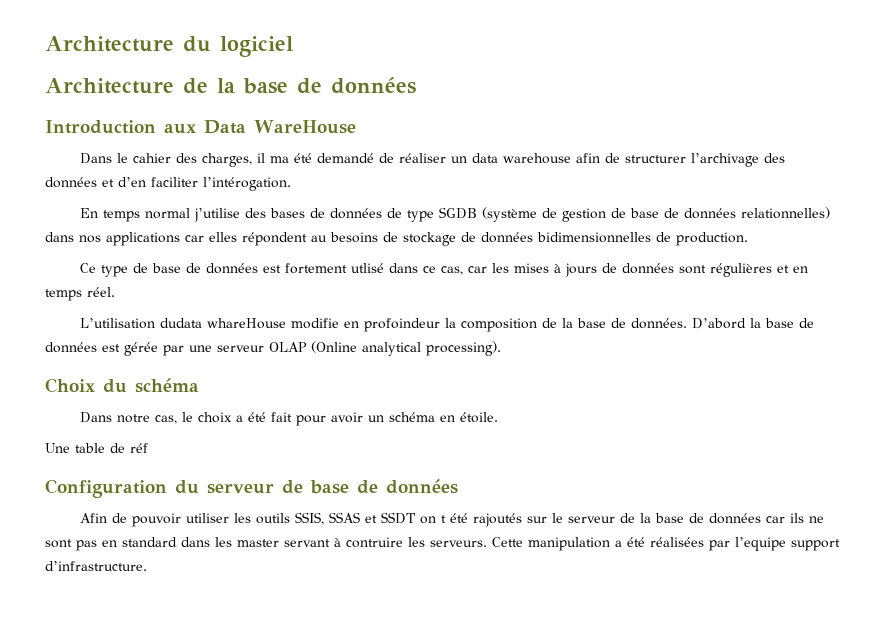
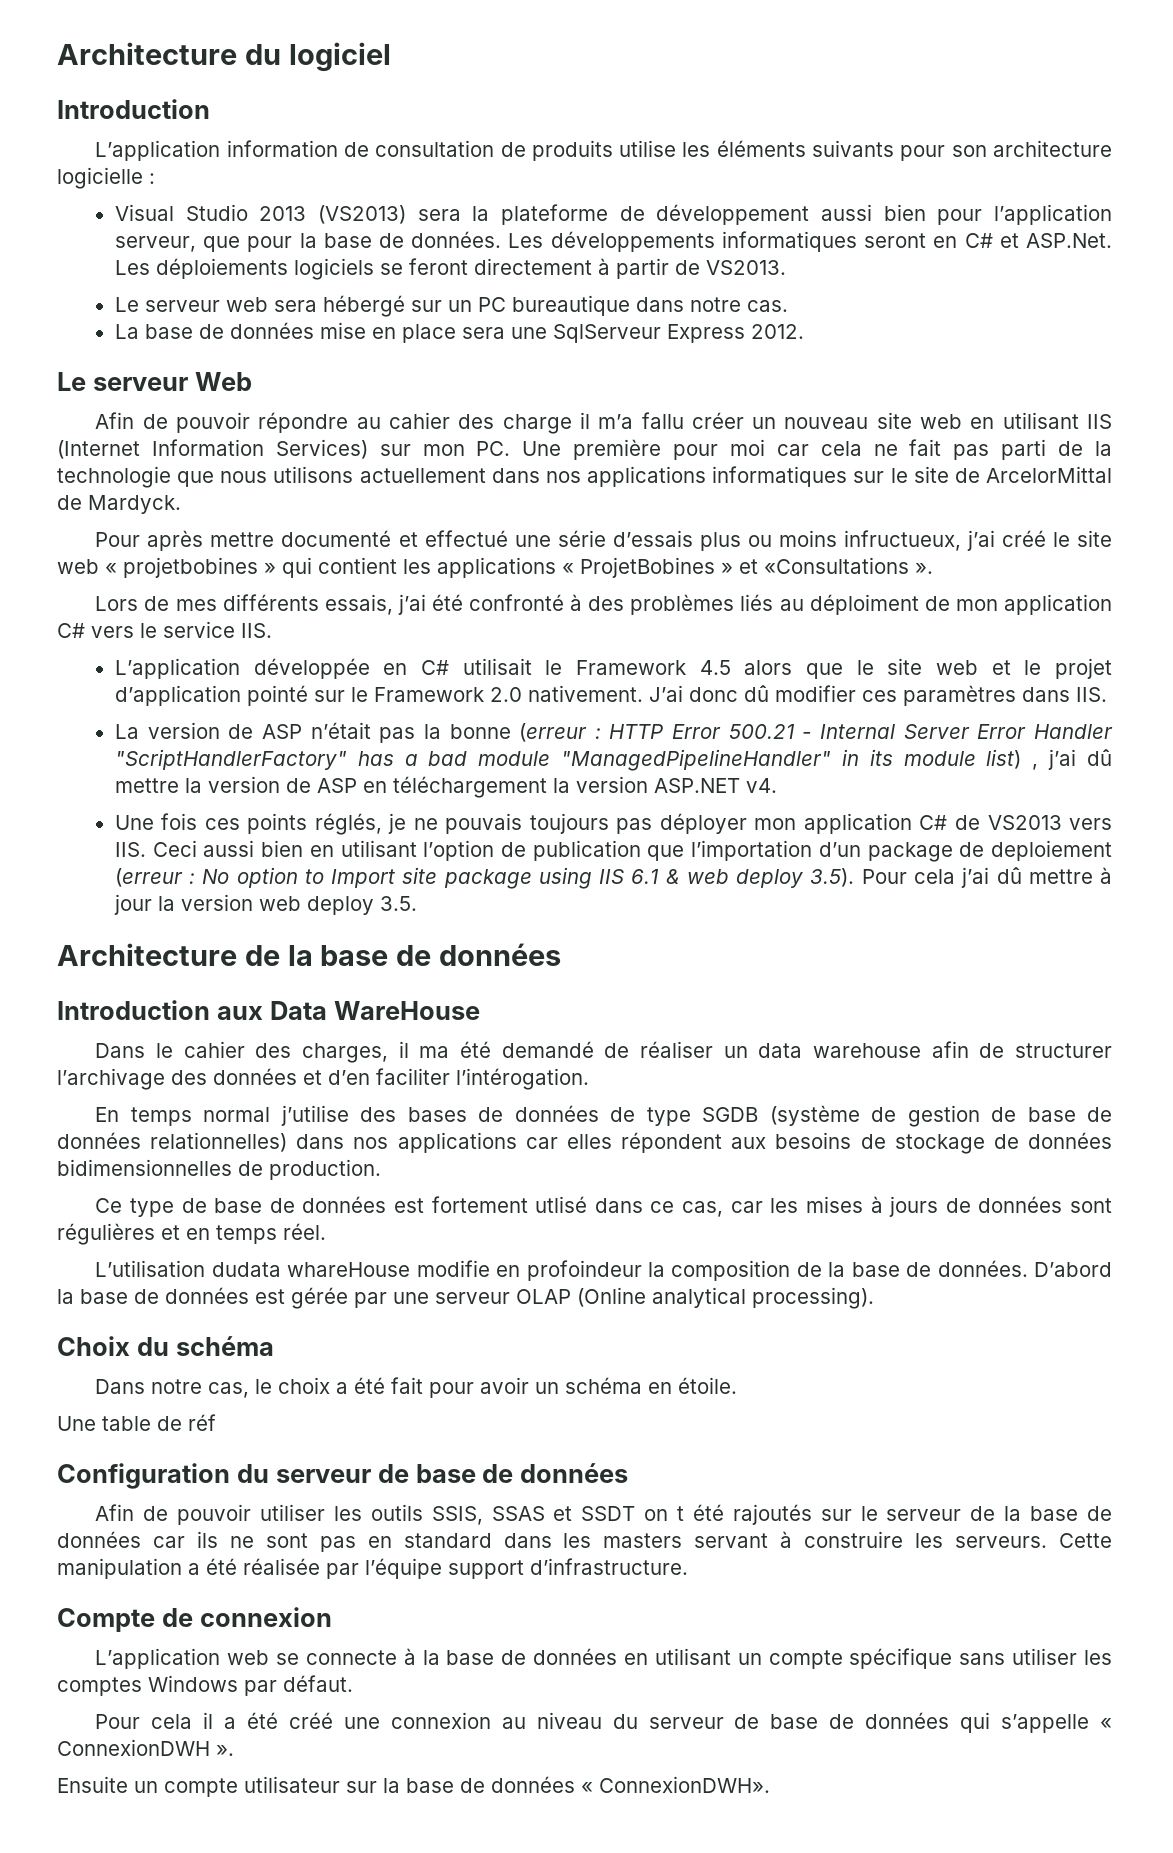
  Architecture du logiciel
+ Introduction
+ L’application information de consultation de produits utilise les éléments suivants pour son architecture logicielle :
+ Visual Studio 2013 (VS2013) sera la plateforme de développement aussi bien pour l’application serveur, que pour la base de données. Les développements informatiques seront en C# et ASP.Net. Les déploiements logiciels se feront directement à partir de VS2013.
+ Le serveur web sera hébergé sur un PC bureautique dans notre cas.
+ La base de données mise en place sera une SqlServeur Express 2012.
+ Le serveur Web
+ Afin de pouvoir répondre au cahier des charge il m’a fallu créer un nouveau site web en utilisant IIS (Internet Information Services) sur mon PC. Une première pour moi car cela ne fait pas parti de la technologie que nous utilisons actuellement dans nos applications informatiques sur le site de ArcelorMittal de Mardyck.
+ Pour après mettre documenté et effectué une série d’essais plus ou moins infructueux, j’ai créé le site web « projetbobines » qui contient les applications « ProjetBobines » et «Consultations ».
+ Lors de mes différents essais, j’ai été confronté à des problèmes liés au déploiment de mon application C# vers le service IIS.
+ L’application développée en C# utilisait le Framework 4.5 alors que le site web et le projet d’application pointé sur le Framework 2.0 nativement. J’ai donc dû modifier ces paramètres dans IIS.
+ La version de ASP n’était pas la bonne (erreur : HTTP Error 500.21 - Internal Server Error Handler "ScriptHandlerFactory" has a bad module "ManagedPipelineHandler" in its module list) , j’ai dû mettre la version de ASP en téléchargement la version ASP.NET v4.
+ Une fois ces points réglés, je ne pouvais toujours pas déployer mon application C# de VS2013 vers IIS. Ceci aussi bien en utilisant l’option de publication que l’importation d’un package de deploiement (erreur : No option to Import site package using IIS 6.1 & web deploy 3.5). Pour cela j’ai dû mettre à jour la version web deploy 3.5.
- En temps normal j’utilise des bases de données de type SGDB (système de gestion de base de données relationnelles) dans nos applications car elles répondent au besoins de stockage de données bidimensionnelles de production.
+ En temps normal j’utilise des bases de données de type SGDB (système de gestion de base de données relationnelles) dans nos applications car elles répondent aux besoins de stockage de données bidimensionnelles de production.
- Afin de pouvoir utiliser les outils SSIS, SSAS et SSDT on t été rajoutés sur le serveur de la base de données car ils ne sont pas en standard dans les master servant à contruire les serveurs.
+ Afin de pouvoir utiliser les outils SSIS, SSAS et SSDT on t été rajoutés sur le serveur de la base de données car ils ne sont pas en standard dans les masters servant à construire les serveurs.
- Cette manipulation a été réalisées par l’equipe support d’infrastructure.
+ Cette manipulation a été réalisée par l’équipe support d’infrastructure.
+ Compte de connexion
+ L’application web se connecte à la base de données en utilisant un compte spécifique sans utiliser les comptes Windows par défaut.
+ Pour cela il a été créé une connexion au niveau du serveur de base de données qui s’appelle « ConnexionDWH ».
+ Ensuite un compte utilisateur sur la base de données « ConnexionDWH».

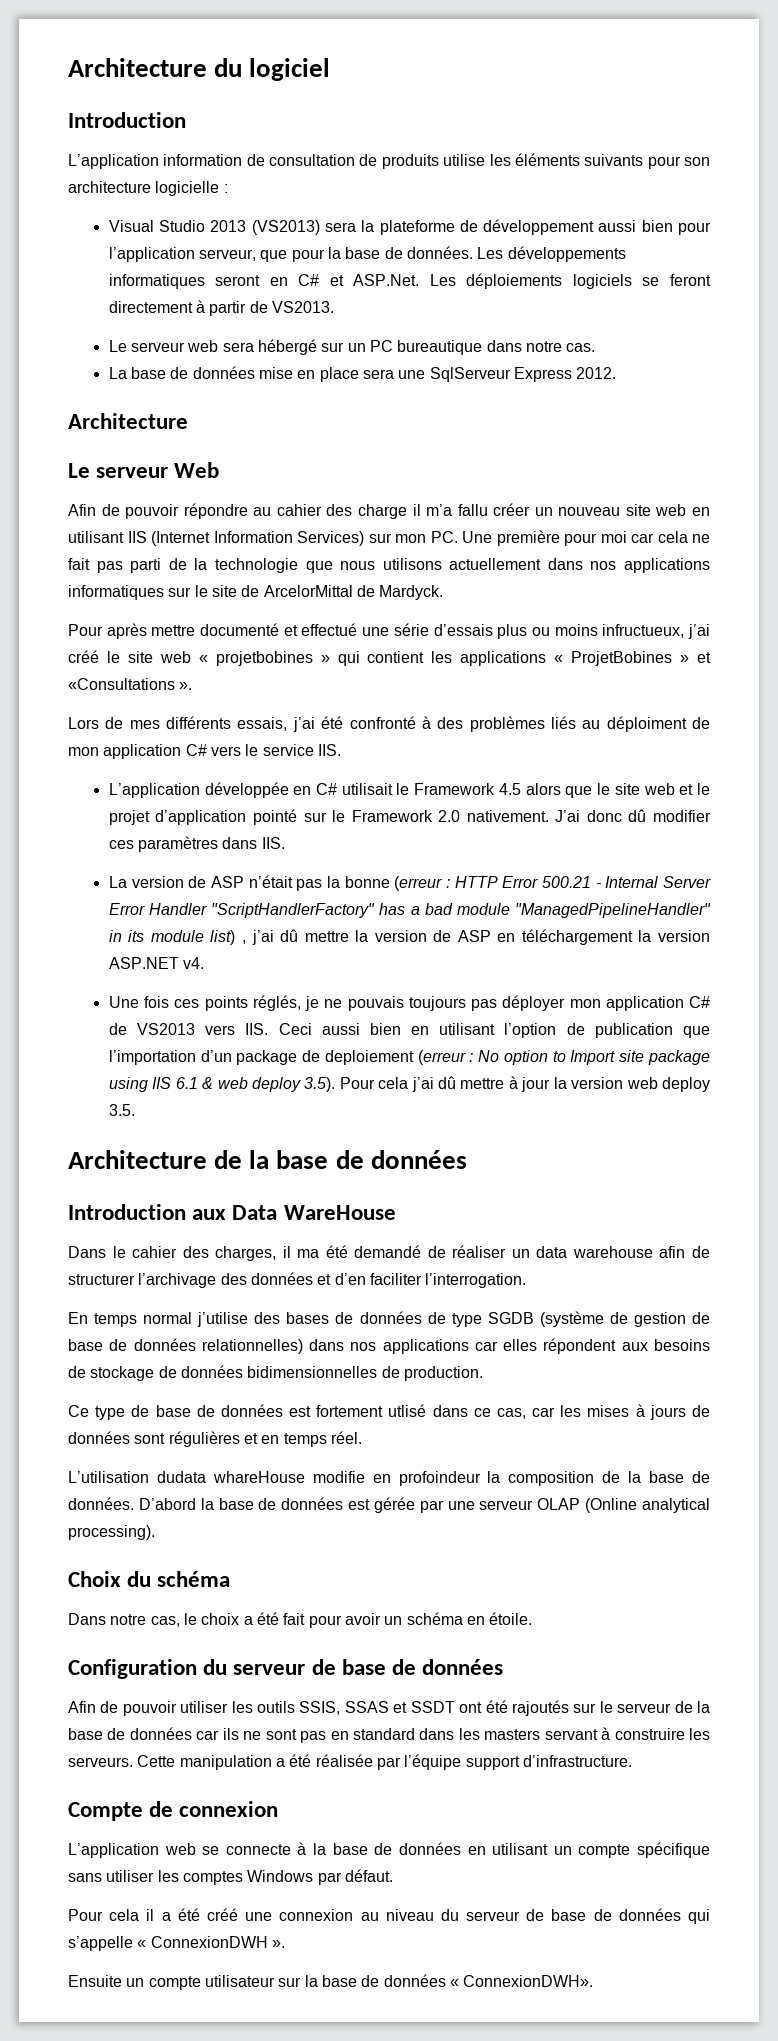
  La base de données mise en place sera une SqlServeur Express 2012.
+ Architecture
- Dans le cahier des charges, il ma été demandé de réaliser un data warehouse afin de structurer l’archivage des données et d’en faciliter l’intérogation.
+ Dans le cahier des charges, il ma été demandé de réaliser un data warehouse afin de structurer l’archivage des données et d’en faciliter l’interrogation.
- Une table de réf
- Afin de pouvoir utiliser les outils SSIS, SSAS et SSDT on t été rajoutés sur le serveur de la base de données car ils ne sont pas en standard dans les masters servant à construire les serveurs.
+ Afin de pouvoir utiliser les outils SSIS, SSAS et SSDT ont été rajoutés sur le serveur de la base de données car ils ne sont pas en standard dans les masters servant à construire les serveurs.

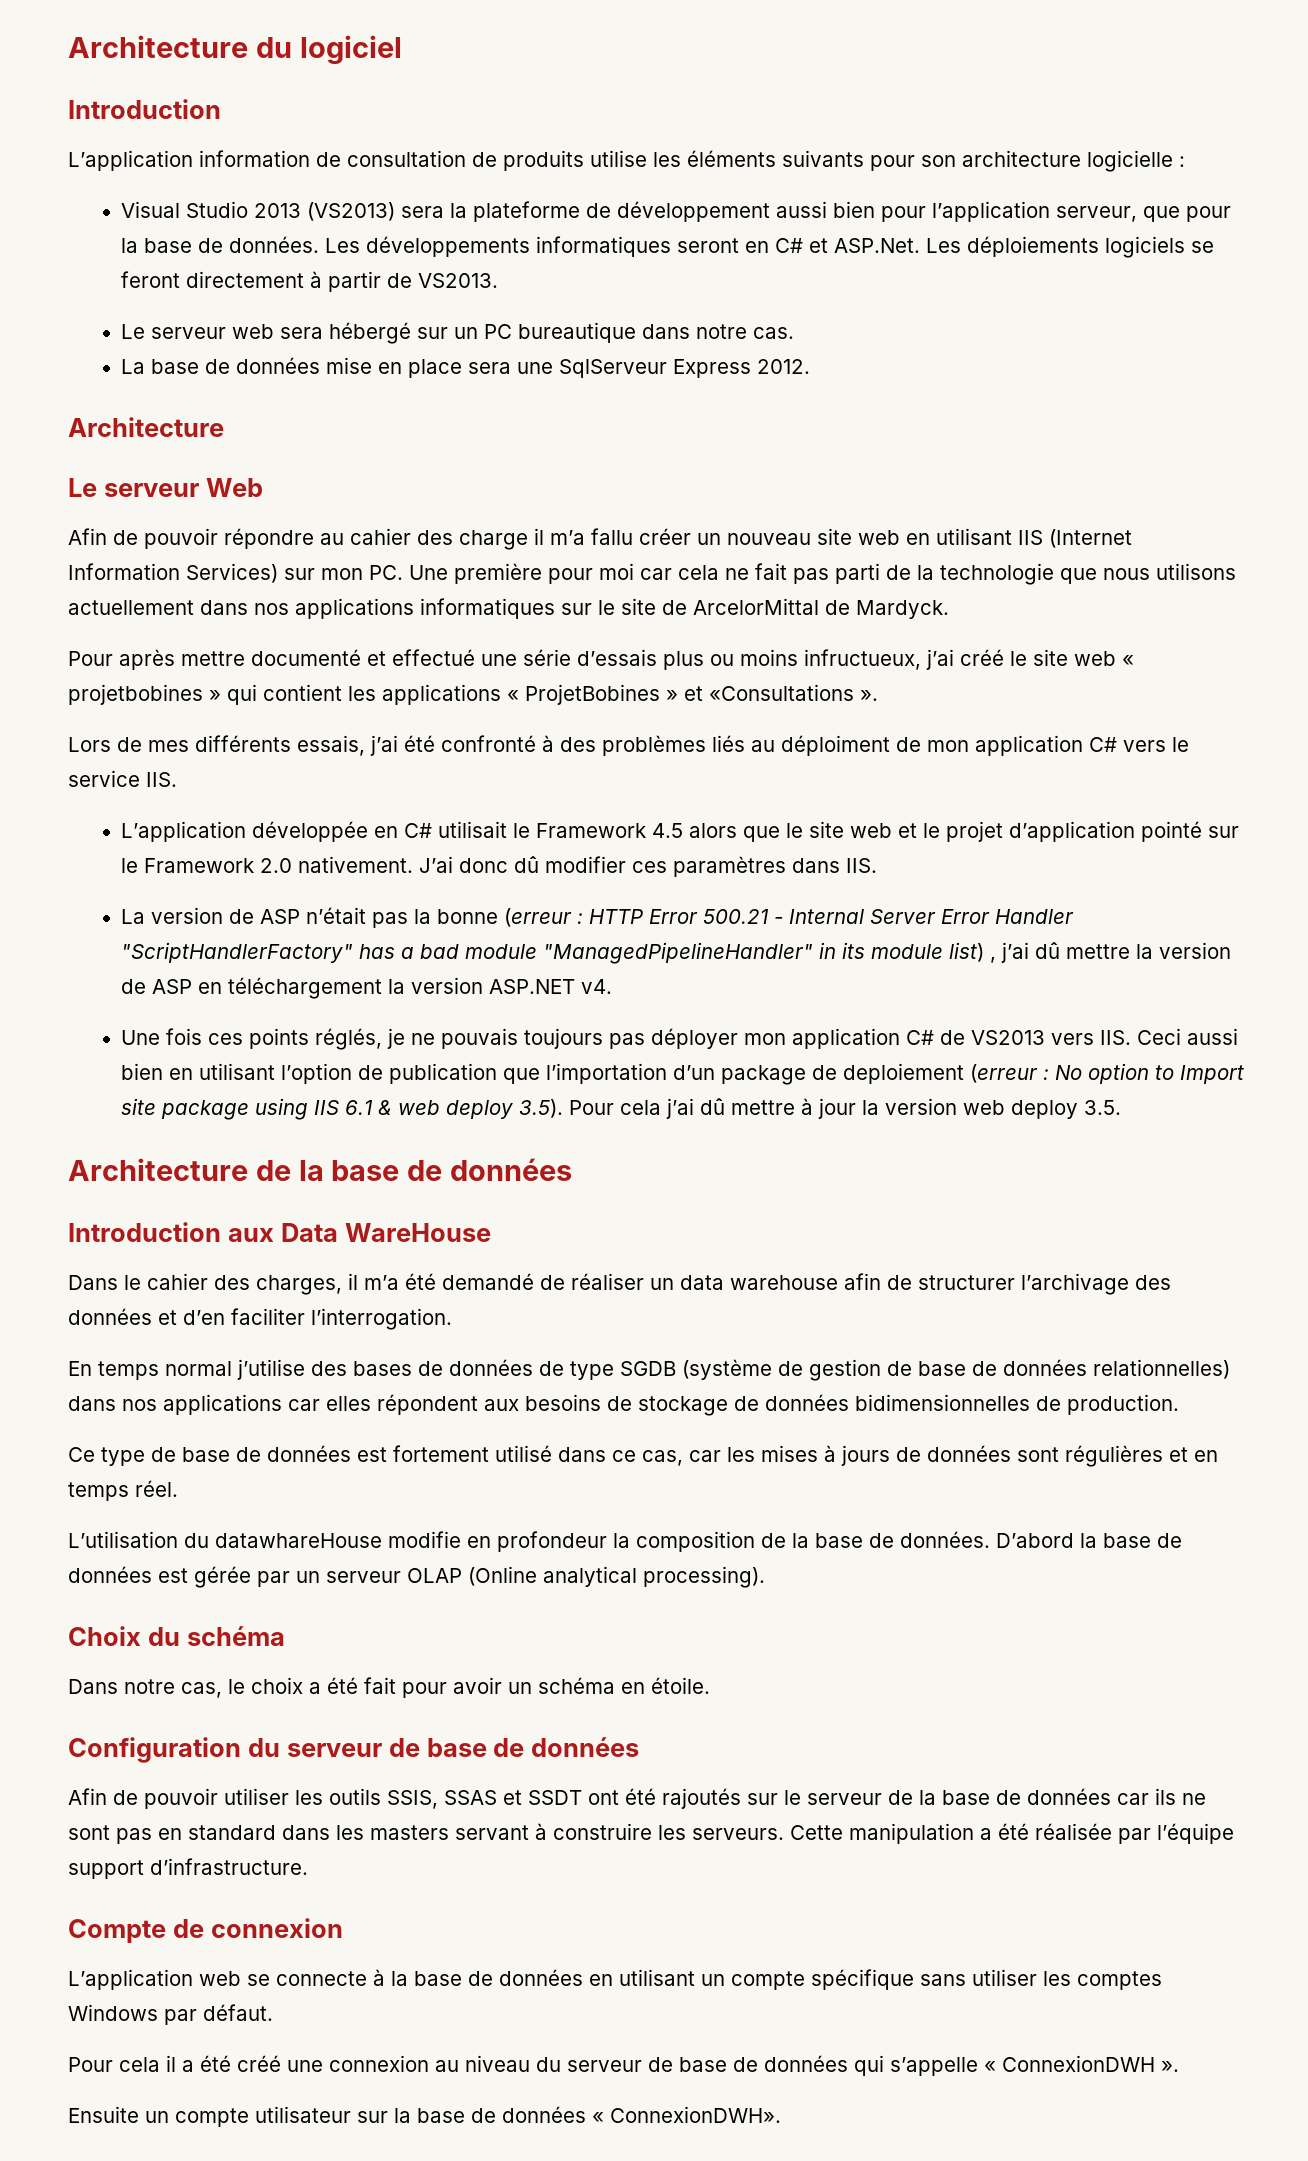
- Dans le cahier des charges, il ma été demandé de réaliser un data warehouse afin de structurer l’archivage des données et d’en faciliter l’interrogation.
+ Dans le cahier des charges, il m’a été demandé de réaliser un data warehouse afin de structurer l’archivage des données et d’en faciliter l’interrogation.
- Ce type de base de données est fortement utlisé dans ce cas, car les mises à jours de données sont régulières et en temps réel.
+ Ce type de base de données est fortement utilisé dans ce cas, car les mises à jours de données sont régulières et en temps réel.
- L’utilisation dudata whareHouse modifie en profoindeur la composition de la base de données.
+ L’utilisation du datawhareHouse modifie en profondeur la composition de la base de données.
- D’abord la base de données est gérée par une serveur OLAP (Online analytical processing).
+ D’abord la base de données est gérée par un serveur OLAP (Online analytical processing).

